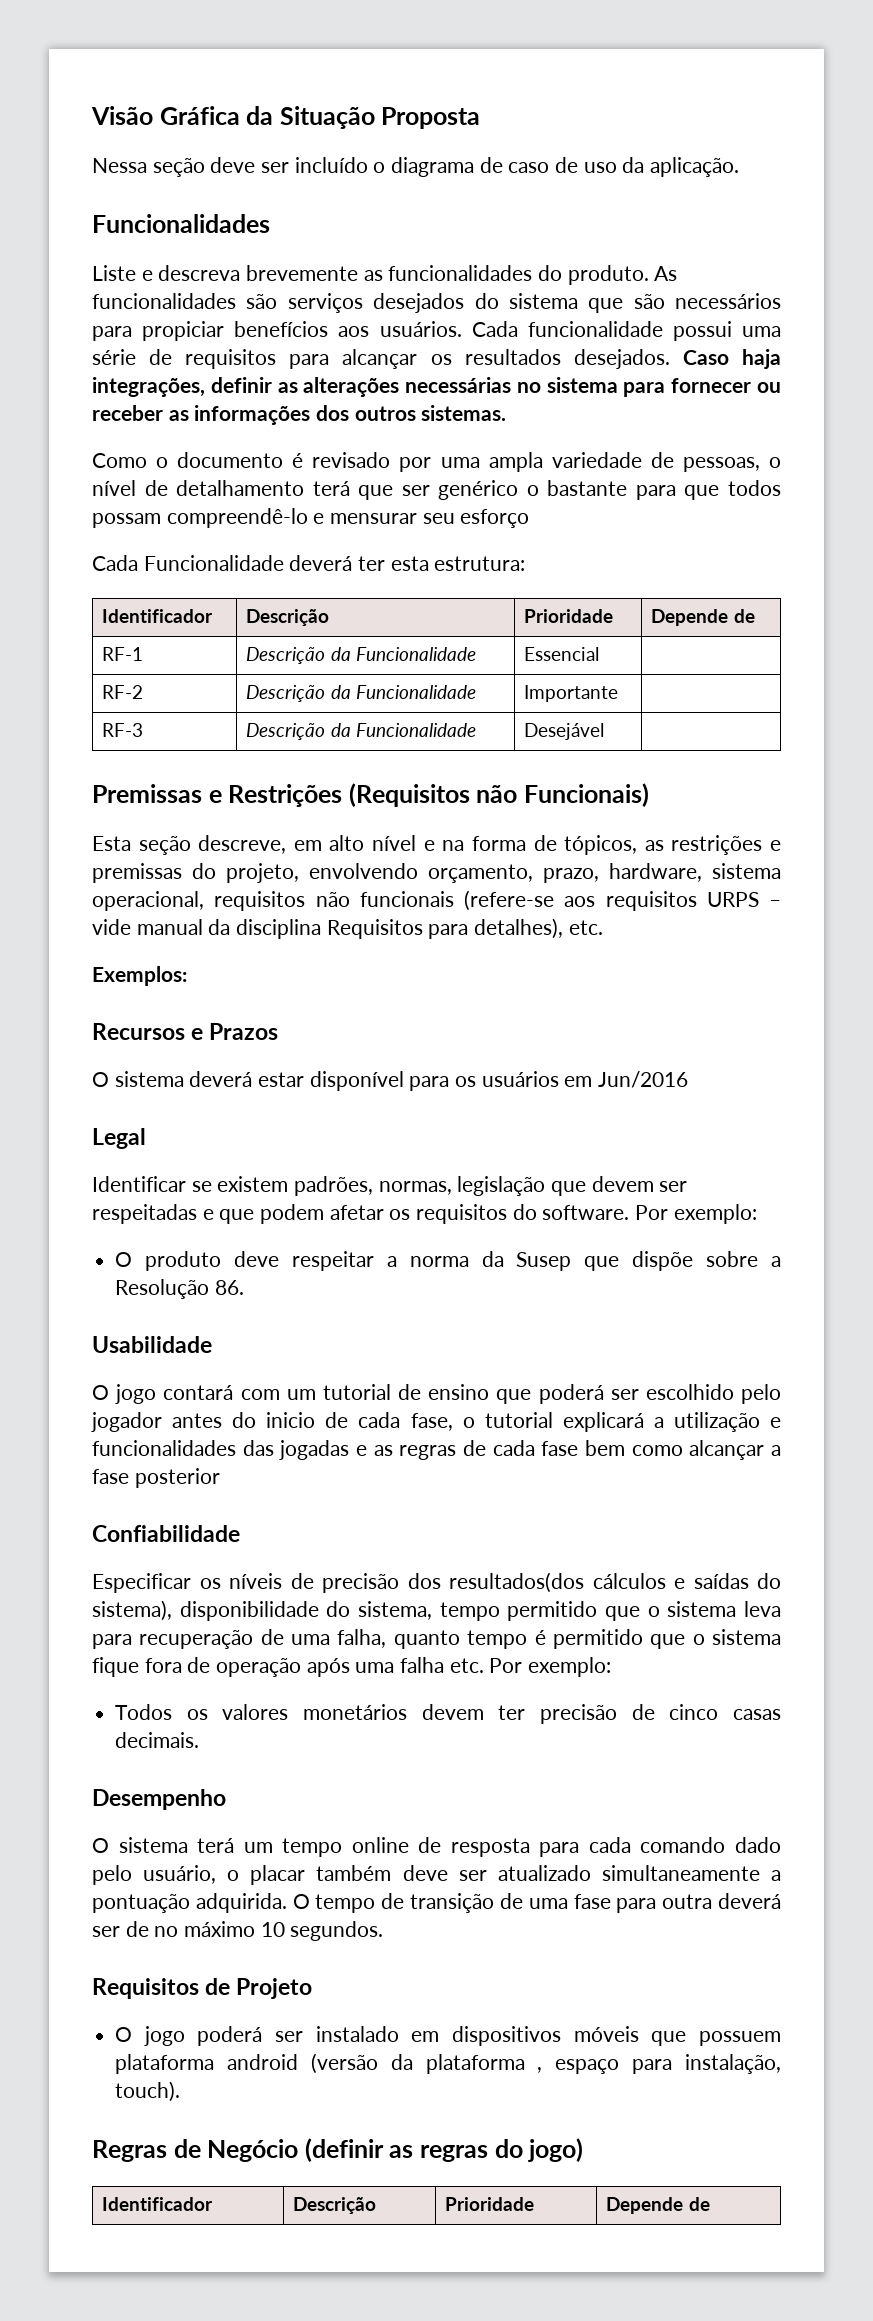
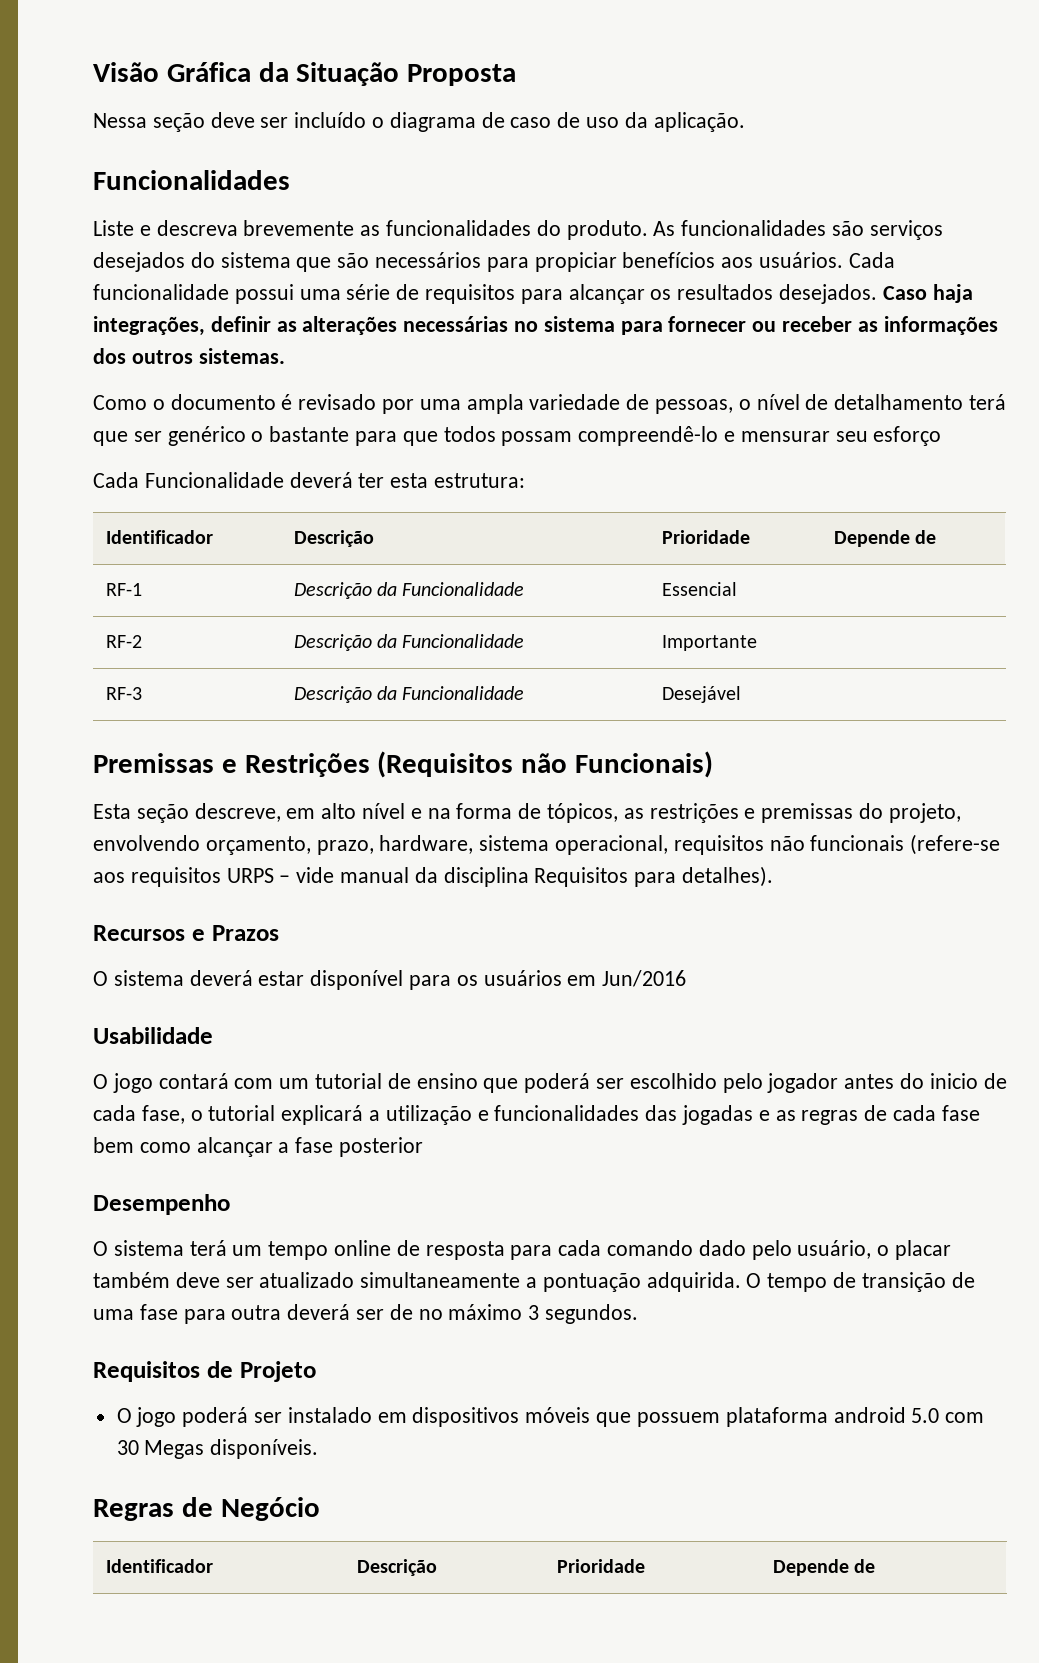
- Esta seção descreve, em alto nível e na forma de tópicos, as restrições e premissas do projeto, envolvendo orçamento, prazo, hardware, sistema operacional, requisitos não funcionais (refere-se aos requisitos URPS – vide manual da disciplina Requisitos para detalhes), etc.
- Exemplos:
+ Esta seção descreve, em alto nível e na forma de tópicos, as restrições e premissas do projeto, envolvendo orçamento, prazo, hardware, sistema operacional, requisitos não funcionais (refere-se aos requisitos URPS – vide manual da disciplina Requisitos para detalhes).
- Legal
- Identificar se existem padrões, normas, legislação que devem ser respeitadas e que podem afetar os requisitos do software. Por exemplo:
- O produto deve respeitar a norma da Susep que dispõe sobre a Resolução 86.
- Confiabilidade
- Especificar os níveis de precisão dos resultados(dos cálculos e saídas do sistema), disponibilidade do sistema, tempo permitido que o sistema leva para recuperação de uma falha, quanto tempo é permitido que o sistema fique fora de operação após uma falha etc. Por exemplo:
- Todos os valores monetários devem ter precisão de cinco casas decimais.
- O tempo de transição de uma fase para outra deverá ser de no máximo 10 segundos.
+ O tempo de transição de uma fase para outra deverá ser de no máximo 3 segundos.
- O jogo poderá ser instalado em dispositivos móveis que possuem plataforma android (versão da plataforma , espaço para instalação, touch).
- Regras de Negócio (definir as regras do jogo)
+ O jogo poderá ser instalado em dispositivos móveis que possuem plataforma android 5.0 com 30 Megas disponíveis.
+ Regras de Negócio

